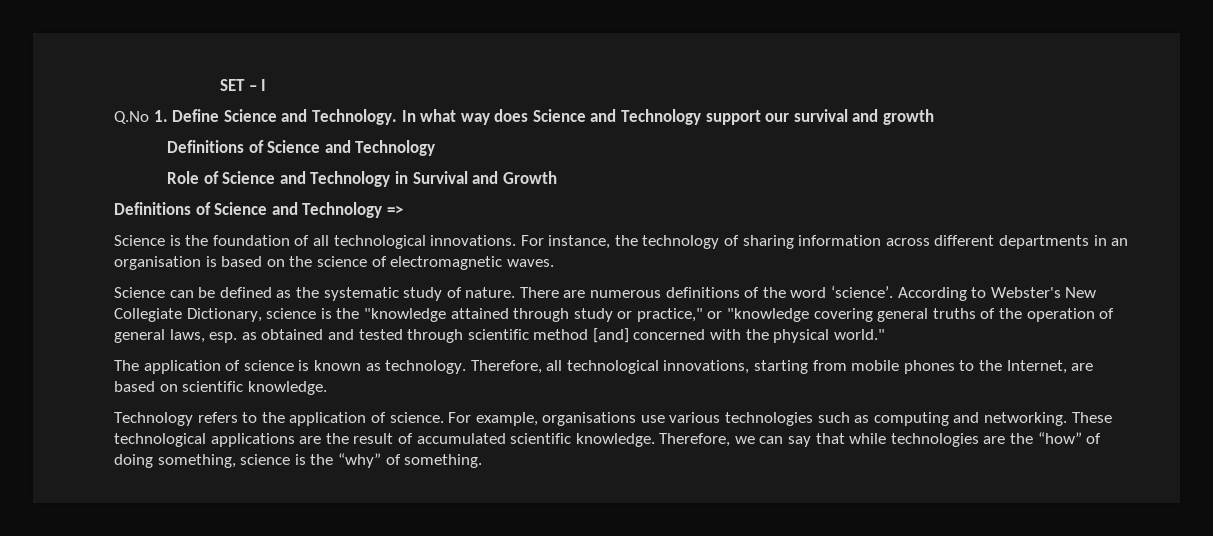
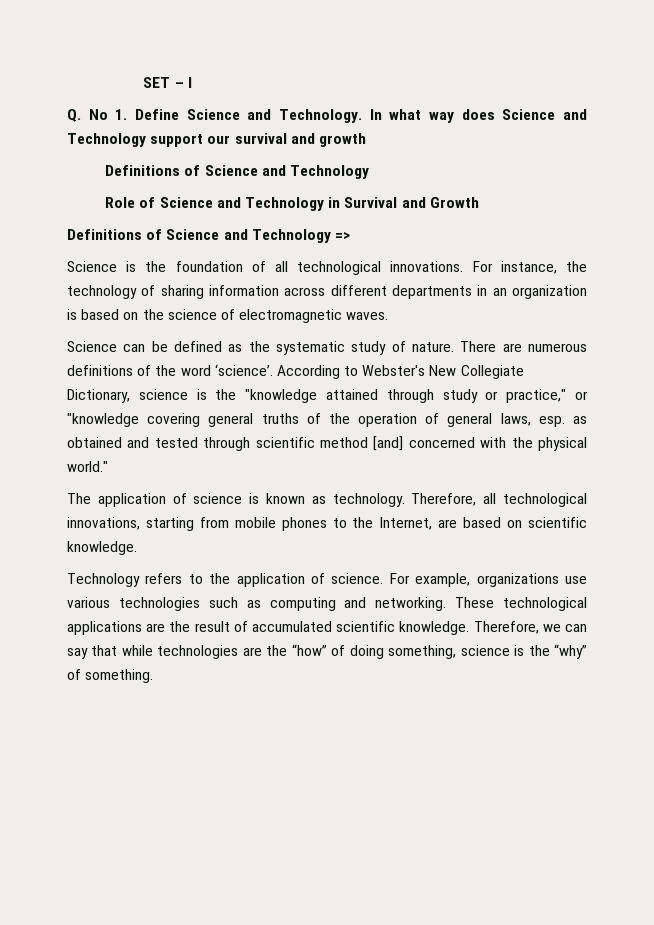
- Q.No 1. Define Science and Technology.
+ Q. No 1. Define Science and Technology.
- For instance, the technology of sharing information across different departments in an organisation is based on the science of electromagnetic waves.
+ For instance, the technology of sharing information across different departments in an organization is based on the science of electromagnetic waves.
- For example, organisations use various technologies such as computing and networking.
+ For example, organizations use various technologies such as computing and networking.

